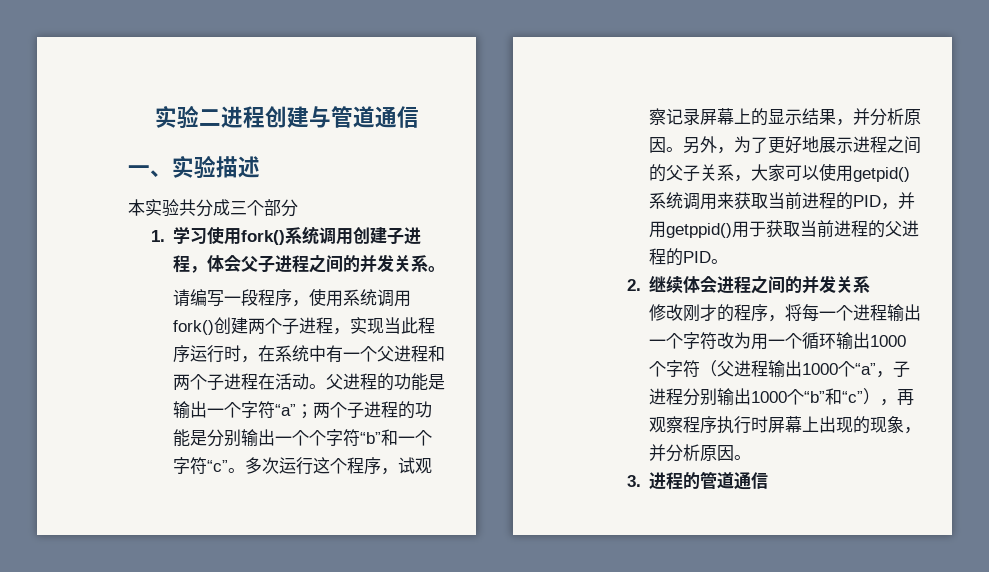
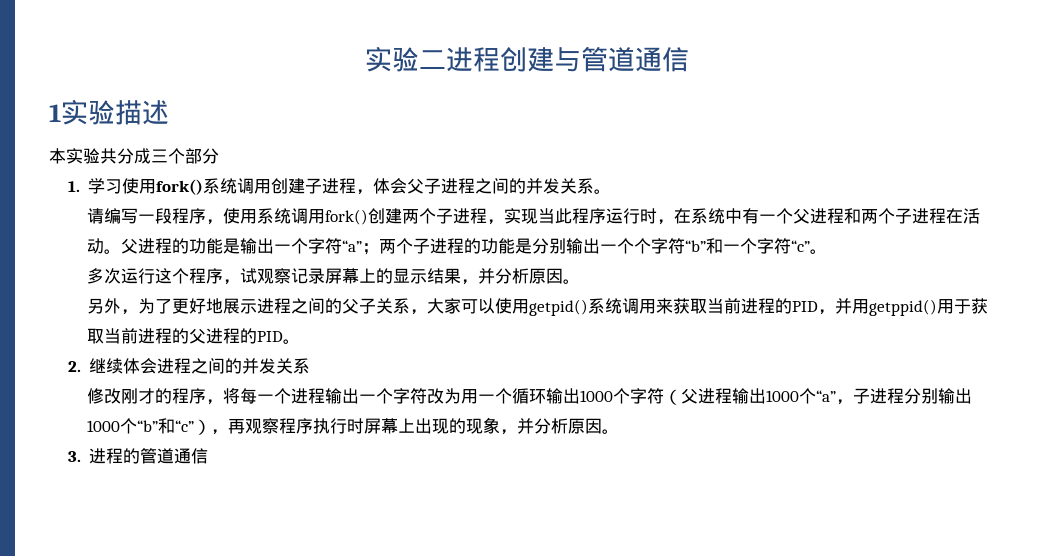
- 一、实验描述
+ 1实验描述
- 两个子进程的功能是分别输出一个个字符“b”和一个字符“c”。多次运行这个程序，试观察记录屏幕上的显示结果，并分析原因。另外，为了更好地展示进程之间的父子关系，大家可以使用getpid()系统调用来获取当前进程的PID，并用getppid()用于获取当前进程的父进程的PID。
+ 两个子进程的功能是分别输出一个个字符“b”和一个字符“c”。
+ 多次运行这个程序，试观察记录屏幕上的显示结果，并分析原因。
+ 另外，为了更好地展示进程之间的父子关系，大家可以使用getpid()系统调用来获取当前进程的PID，并用getppid()用于获取当前进程的父进程的PID。

